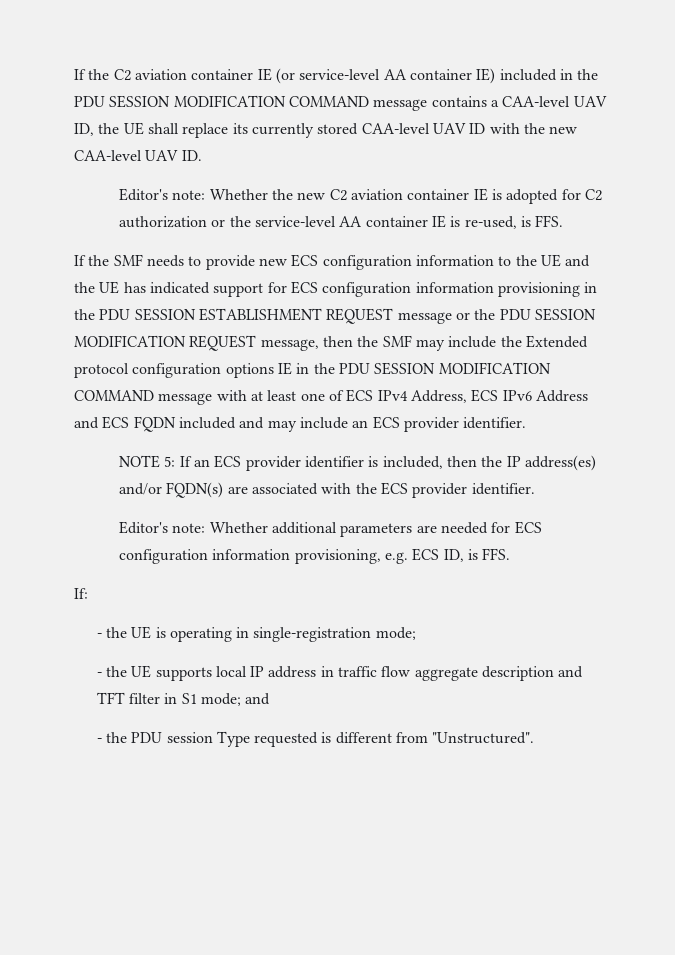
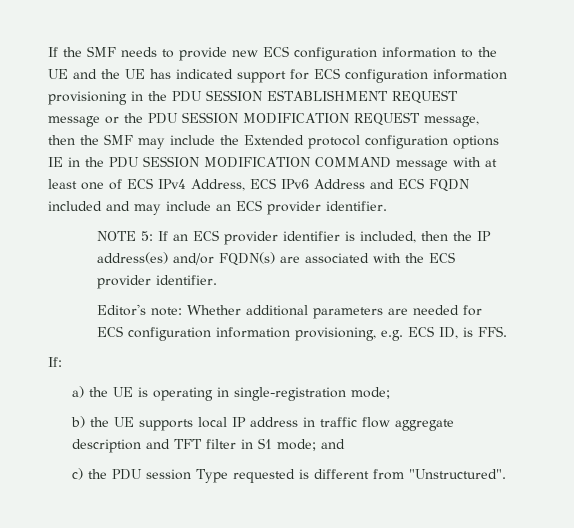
- If the C2 aviation container IE (or service-level AA container IE) included in the PDU SESSION MODIFICATION COMMAND message contains a CAA-level UAV ID, the UE shall replace its currently stored CAA-level UAV ID with the new CAA-level UAV ID.
- Editor's note: Whether the new C2 aviation container IE is adopted for C2 authorization or the service-level AA container IE is re-used, is FFS.
- - the UE is operating in single-registration mode;
+ a) the UE is operating in single-registration mode;
- - the UE supports local IP address in traffic flow aggregate description and TFT filter in S1 mode; and
+ b) the UE supports local IP address in traffic flow aggregate description and TFT filter in S1 mode; and
- - the PDU session Type requested is different from "Unstructured".
+ c) the PDU session Type requested is different from "Unstructured".

